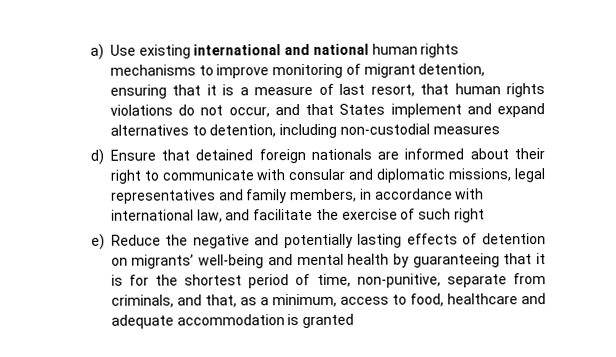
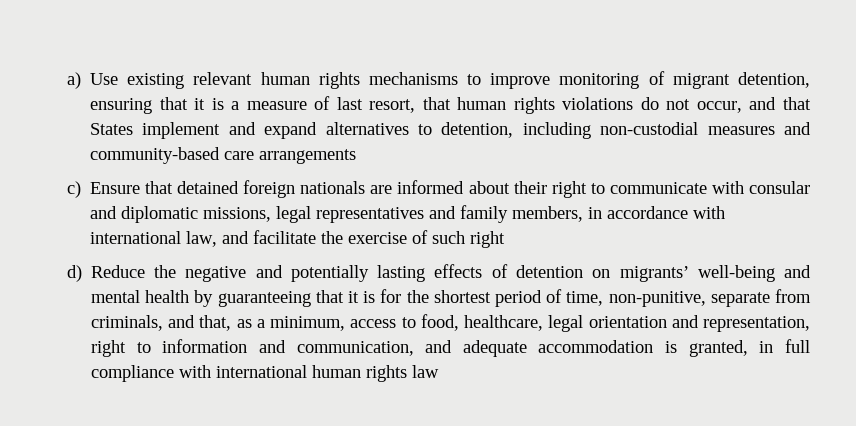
- a) Use existing international and national human rights mechanisms to improve monitoring of migrant detention, ensuring that it is a measure of last resort, that human rights violations do not occur, and that States implement and expand alternatives to detention, including non-custodial measures
- d) Ensure that detained foreign nationals are informed about their right to communicate with consular and diplomatic missions, legal representatives and family members, in accordance with international law, and facilitate the exercise of such right
+ a) Use existing relevant human rights mechanisms to improve monitoring of migrant detention, ensuring that it is a measure of last resort, that human rights violations do not occur, and that States implement and expand alternatives to detention, including non-custodial measures and community-based care arrangements
+ c) Ensure that detained foreign nationals are informed about their right to communicate with consular and diplomatic missions, legal representatives and family members, in accordance with international law, and facilitate the exercise of such right
- e) Reduce the negative and potentially lasting effects of detention on migrants’ well-being and mental health by guaranteeing that it is for the shortest period of time, non-punitive, separate from criminals, and that, as a minimum, access to food, healthcare and adequate accommodation is granted
+ d) Reduce the negative and potentially lasting effects of detention on migrants’ well-being and mental health by guaranteeing that it is for the shortest period of time, non-punitive, separate from criminals, and that, as a minimum, access to food, healthcare, legal orientation and representation, right to information and communication, and adequate accommodation is granted, in full compliance with international human rights law

